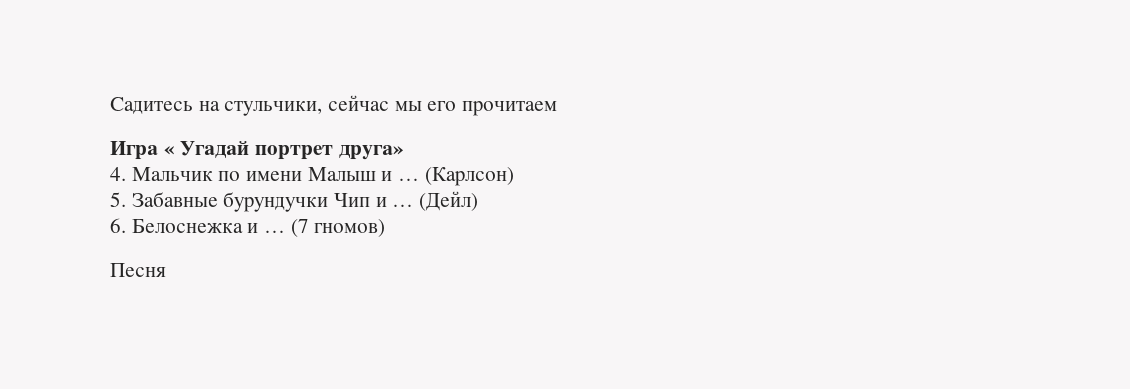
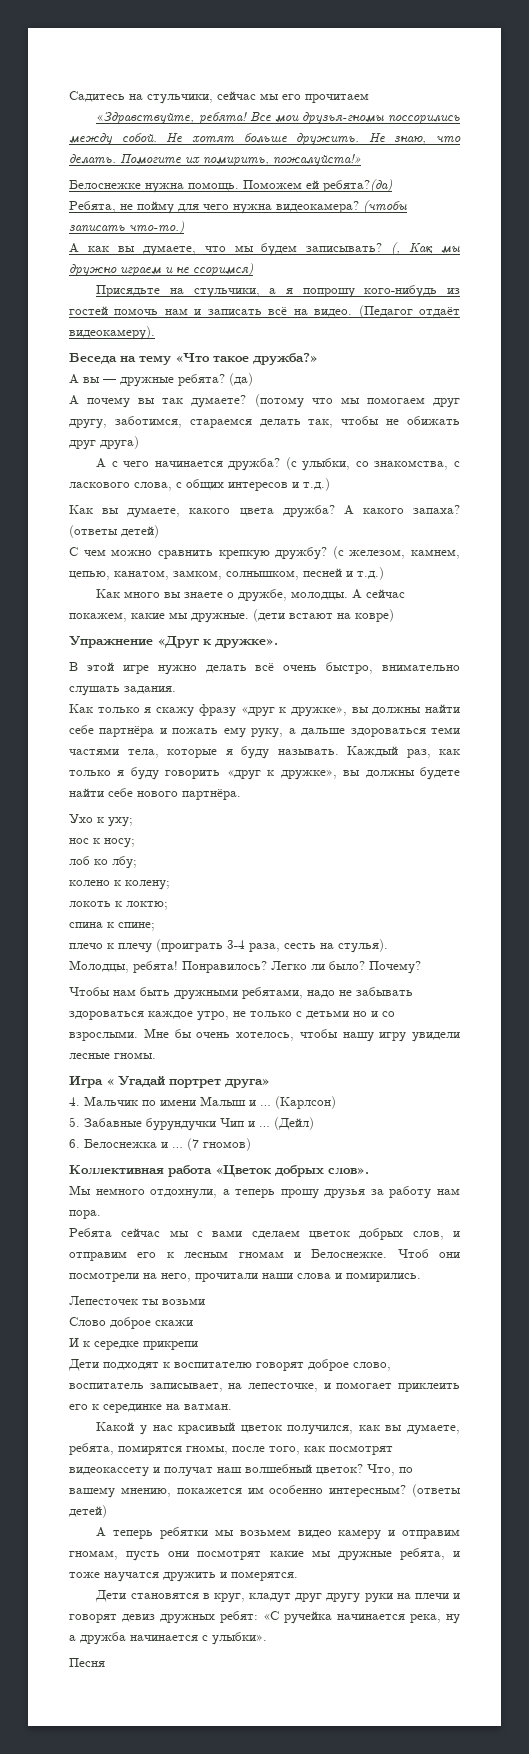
+ «Здравствуйте, ребята! Все мои друзья-гномы поссорились между собой. Не хотят больше дружить. Не знаю, что делать. Помогите их помирить, пожалуйста!»
+ Белоснежке нужна помощь. Поможем ей ребята?(да)
+ Ребята, не пойму для чего нужна видеокамера? (чтобы записать что-то.)
+ А как вы думаете, что мы будем записывать? (, Как мы дружно играем и не ссоримся)
+ Присядьте на стульчики, а я попрошу кого-нибудь из гостей помочь нам и записать всё на видео. (Педагог отдаёт видеокамеру).
+ Беседа на тему «Что такое дружба?»
+ А вы — дружные ребята? (да)
+ А почему вы так думаете? (потому что мы помогаем друг другу, заботимся, стараемся делать так, чтобы не обижать друг друга)
+ А с чего начинается дружба? (с улыбки, со знакомства, с ласкового слова, с общих интересов и т.д.)
+ Как вы думаете, какого цвета дружба? А какого запаха? (ответы детей)
+ С чем можно сравнить крепкую дружбу? (с железом, камнем, цепью, канатом, замком, солнышком, песней и т.д.)
+ Как много вы знаете о дружбе, молодцы. А сейчас покажем, какие мы дружные. (дети встают на ковре)
+ Упражнение «Друг к дружке».
+ В этой игре нужно делать всё очень быстро, внимательно слушать задания.
+ Как только я скажу фразу «друг к дружке», вы должны найти себе партнёра и пожать ему руку, а дальше здороваться теми частями тела, которые я буду называть. Каждый раз, как только я буду говорить «друг к дружке», вы должны будете найти себе нового партнёра.
+ Ухо к уху;
+ нос к носу;
+ лоб ко лбу;
+ колено к колену;
+ локоть к локтю;
+ спина к спине;
+ плечо к плечу (проиграть 3-4 раза, сесть на стулья).
+ Молодцы, ребята! Понравилось? Легко ли было? Почему?
+ Чтобы нам быть дружными ребятами, надо не забывать здороваться каждое утро, не только с детьми но и со взрослыми. Мне бы очень хотелось, чтобы нашу игру увидели лесные гномы.
+ Коллективная работа «Цветок добрых слов».
+ Мы немного отдохнули, а теперь прошу друзья за работу нам пора.
+ Ребята сейчас мы с вами сделаем цветок добрых слов, и отправим его к лесным гномам и Белоснежке. Чтоб они посмотрели на него, прочитали наши слова и помирились.
+ Лепесточек ты возьми
+ Слово доброе скажи
+ И к середке прикрепи
+ Дети подходят к воспитателю говорят доброе слово, воспитатель записывает, на лепесточке, и помогает приклеить его к серединке на ватман.
+ Какой у нас красивый цветок получился, как вы думаете, ребята, помирятся гномы, после того, как посмотрят видеокассету и получат наш волшебный цветок? Что, по вашему мнению, покажется им особенно интересным? (ответы детей)
+ А теперь ребятки мы возьмем видео камеру и отправим гномам, пусть они посмотрят какие мы дружные ребята, и тоже научатся дружить и померятся.
+ Дети становятся в круг, кладут друг другу руки на плечи и говорят девиз дружных ребят: «С ручейка начинается река, ну а дружба начинается с улыбки».

